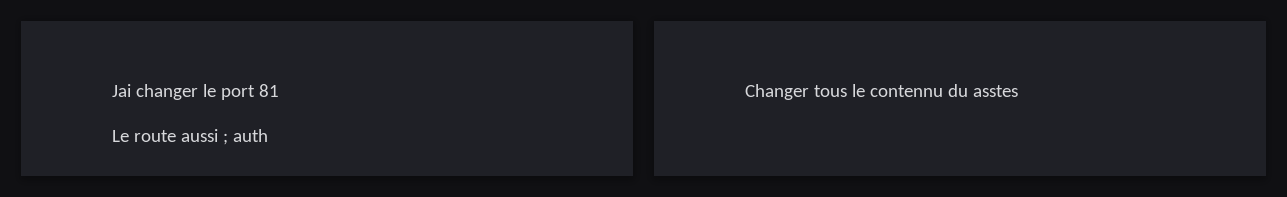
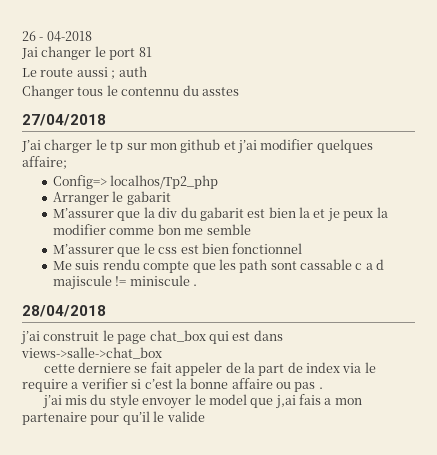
+ 26 - 04-2018
+ 27/04/2018
+ J’ai charger le tp sur mon github et j’ai modifier quelques affaire;
+ Config=> localhos/Tp2_php
+ Arranger le gabarit
+ M’assurer que la div du gabarit est bien la et je peux la modifier comme bon me semble
+ M’assurer que le css est bien fonctionnel
+ Me suis rendu compte que les path sont cassable c a d majiscule != miniscule .
+ 28/04/2018
+ j’ai construit le page chat_box qui est dans views->salle->chat_box
+ cette derniere se fait appeler de la part de index via le require a verifier si c’est la bonne affaire ou pas .
+ j’ai mis du style envoyer le model que j,ai fais a mon partenaire pour qu’il le valide

